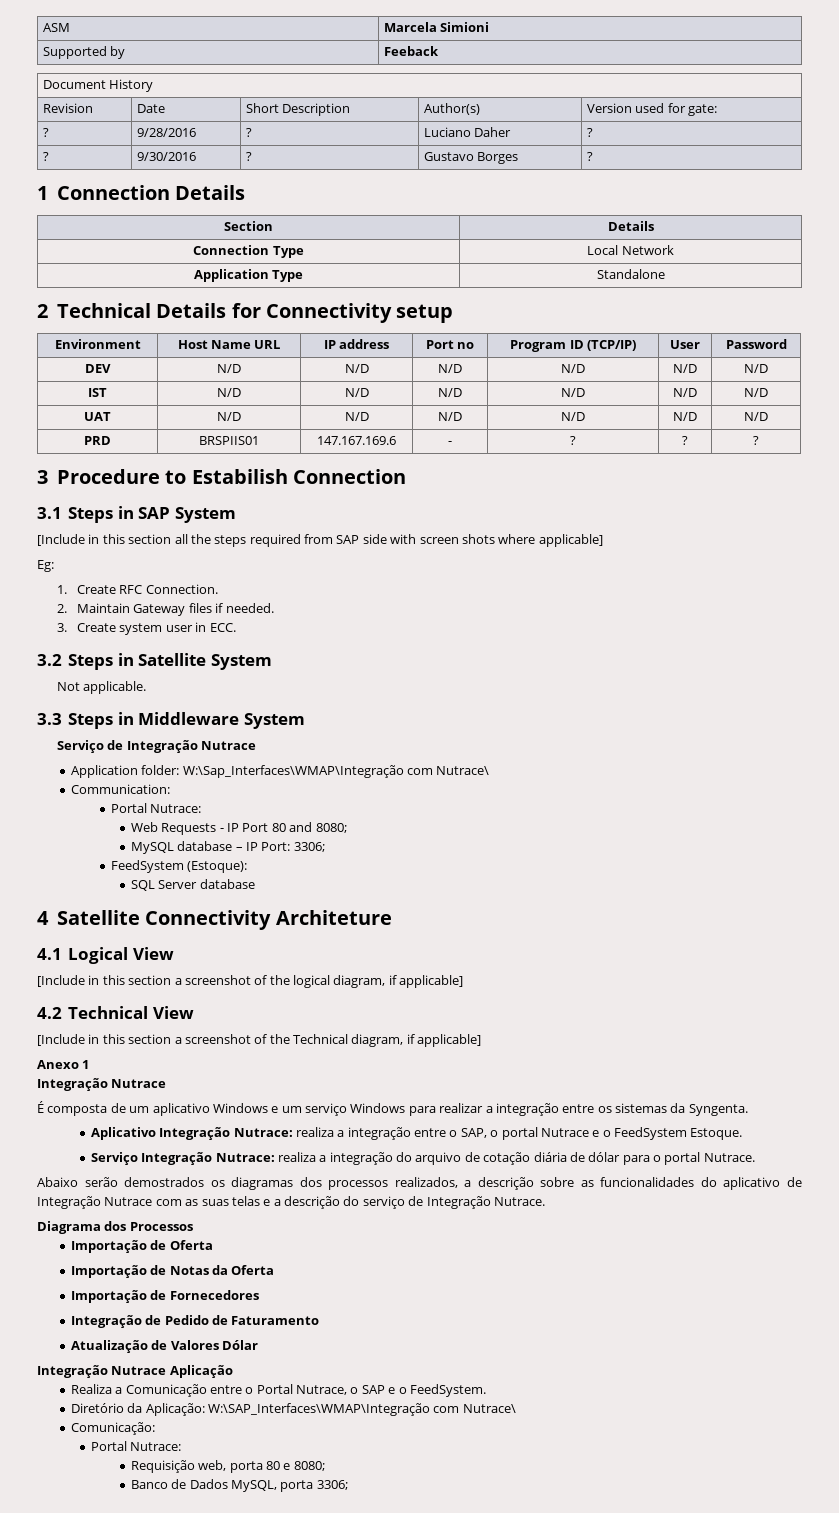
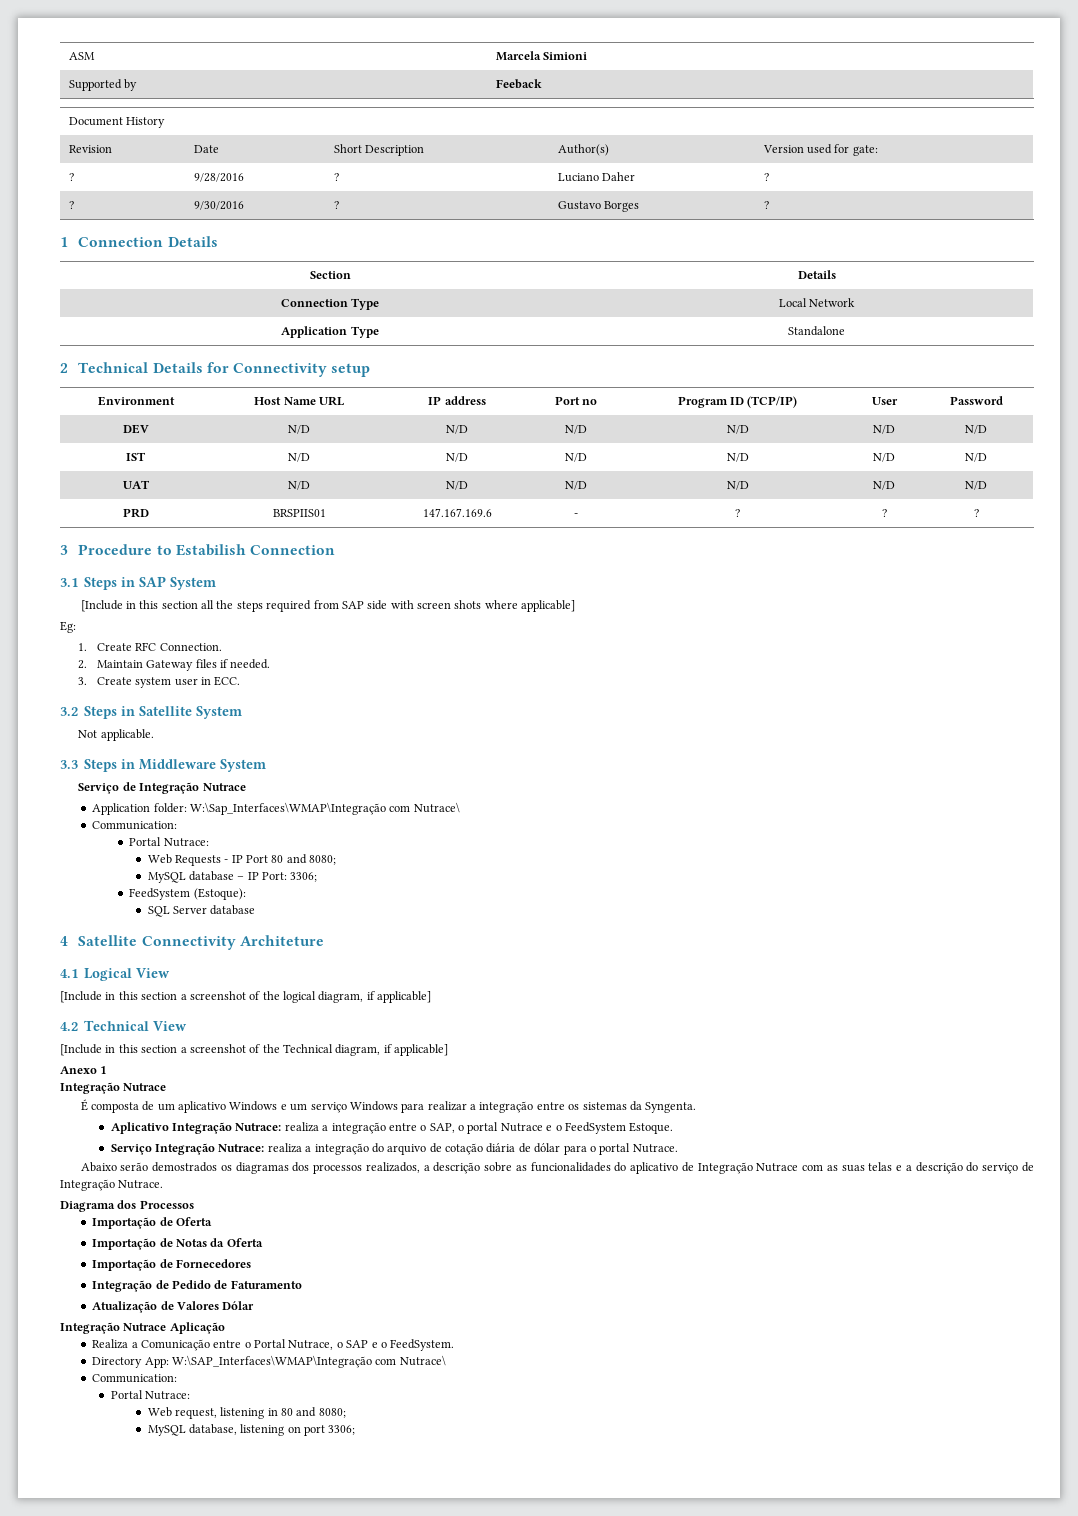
- Diretório da Aplicação: W:\SAP_Interfaces\WMAP\Integração com Nutrace\
- Comunicação:
+ Directory App: W:\SAP_Interfaces\WMAP\Integração com Nutrace\
+ Communication:
  Portal Nutrace:
- Requisição web, porta 80 e 8080;
- Banco de Dados MySQL, porta 3306;
+ Web request, listening in 80 and 8080;
+ MySQL database, listening on port 3306;

